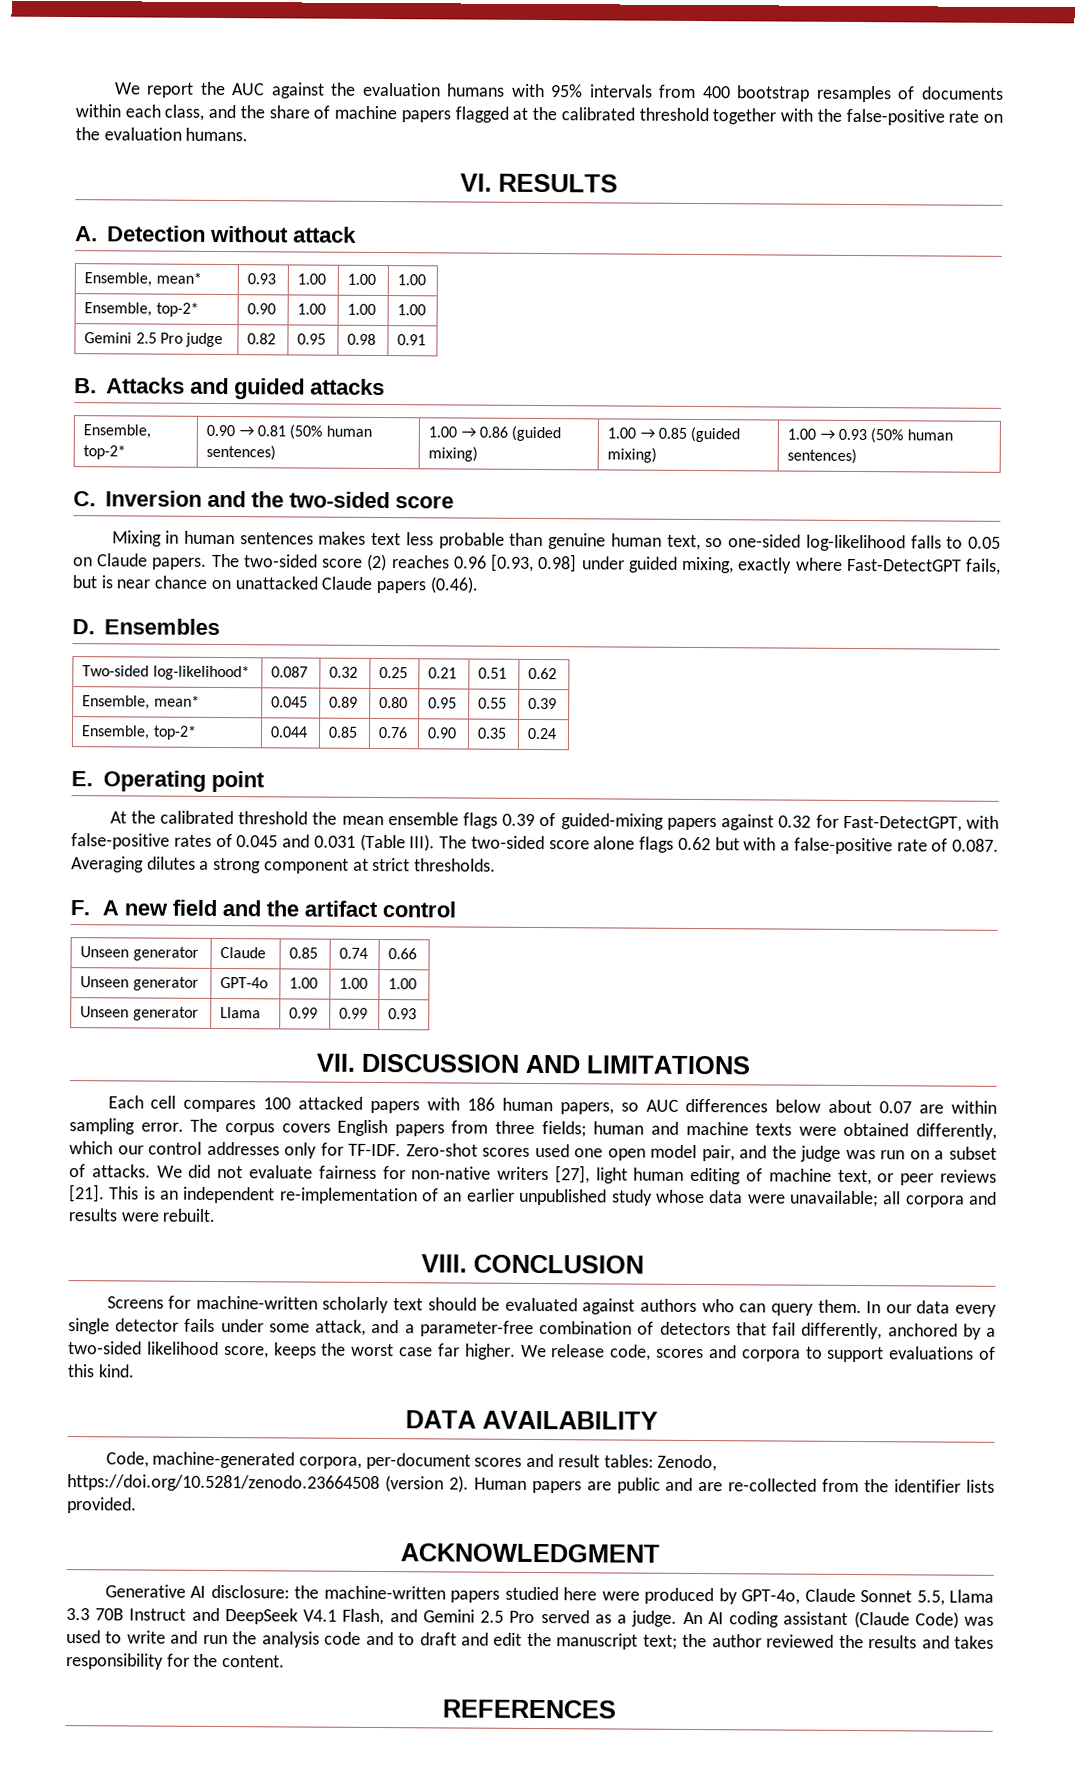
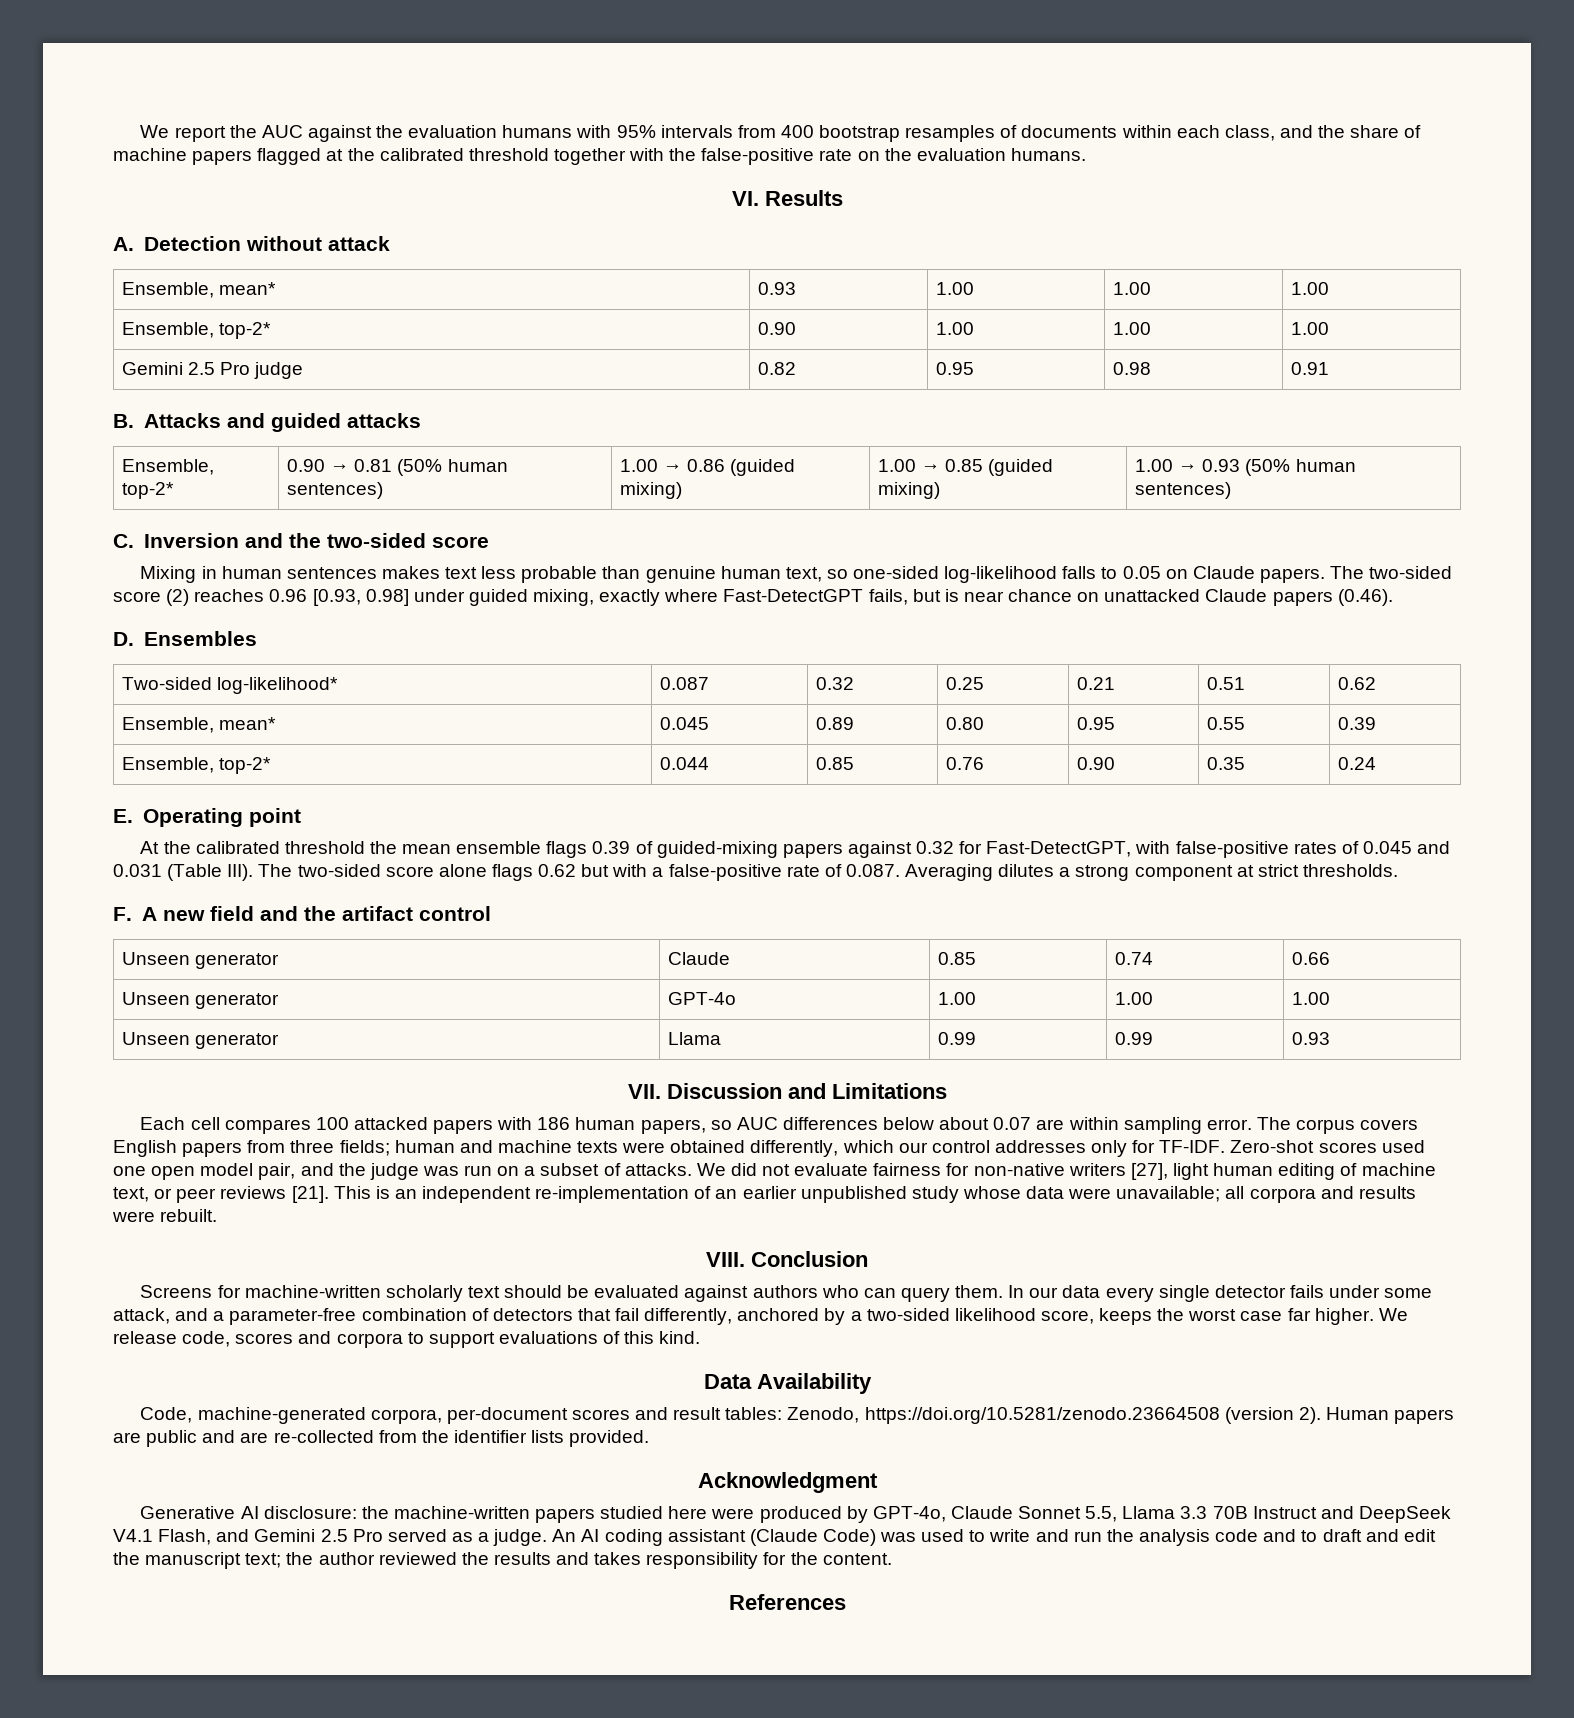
- VI. RESULTS
+ VI. Results
- VII. DISCUSSION AND LIMITATIONS
+ VII. Discussion and Limitations
- CONCLUSION
+ Conclusion
- DATA AVAILABILITY
+ Data Availability
- ACKNOWLEDGMENT
+ Acknowledgment
- REFERENCES
+ References

